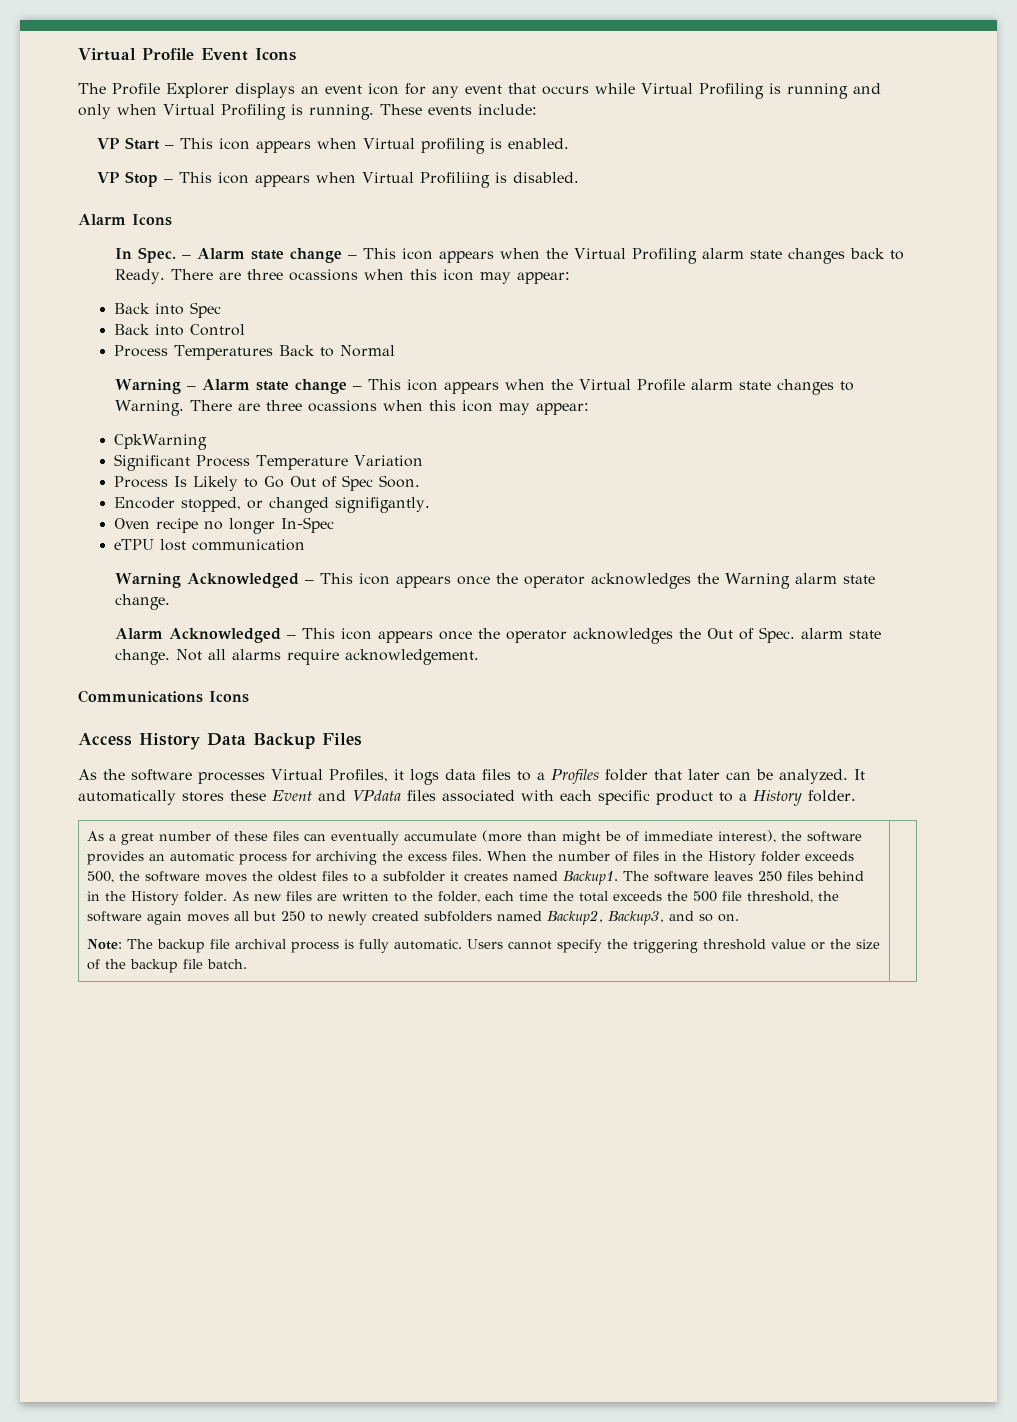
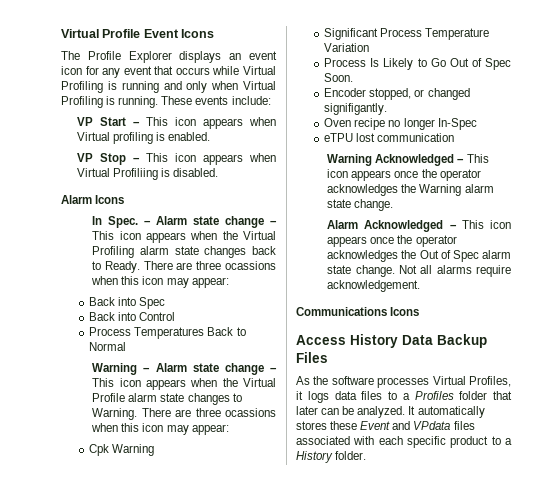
- CpkWarning
+ Cpk Warning
- Alarm Acknowledged – This icon appears once the operator acknowledges the Out of Spec. alarm state change.
+ Alarm Acknowledged – This icon appears once the operator acknowledges the Out of Spec alarm state change.
- As a great number of these files can eventually accumulate (more than might be of immediate interest), the software provides an automatic process for archiving the excess files. When the number of files in the History folder exceeds 500, the software moves the oldest files to a subfolder it creates named Backup1. The software leaves 250 files behind in the History folder. As new files are written to the folder, each time the total exceeds the 500 file threshold, the software again moves all but 250 to newly created subfolders named Backup2, Backup3, and so on.
- Note: The backup file archival process is fully automatic. Users cannot specify the triggering threshold value or the size of the backup file batch.

